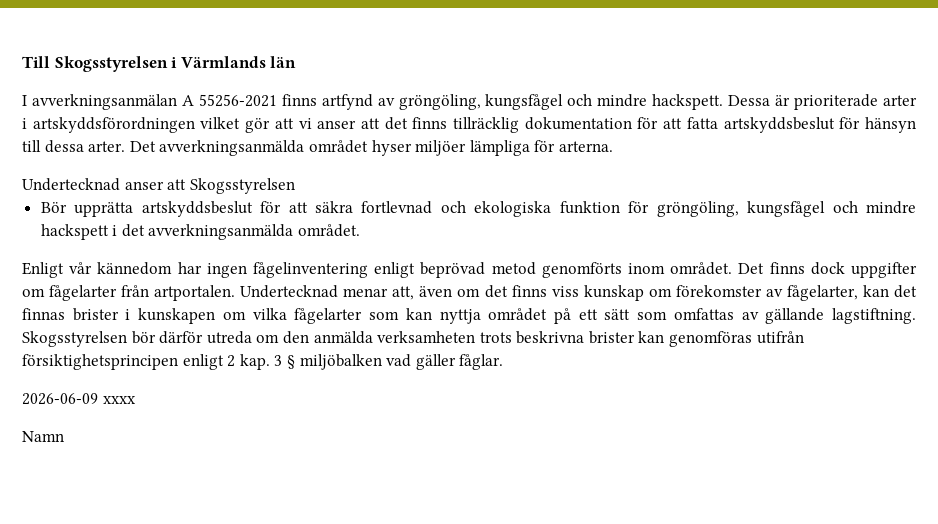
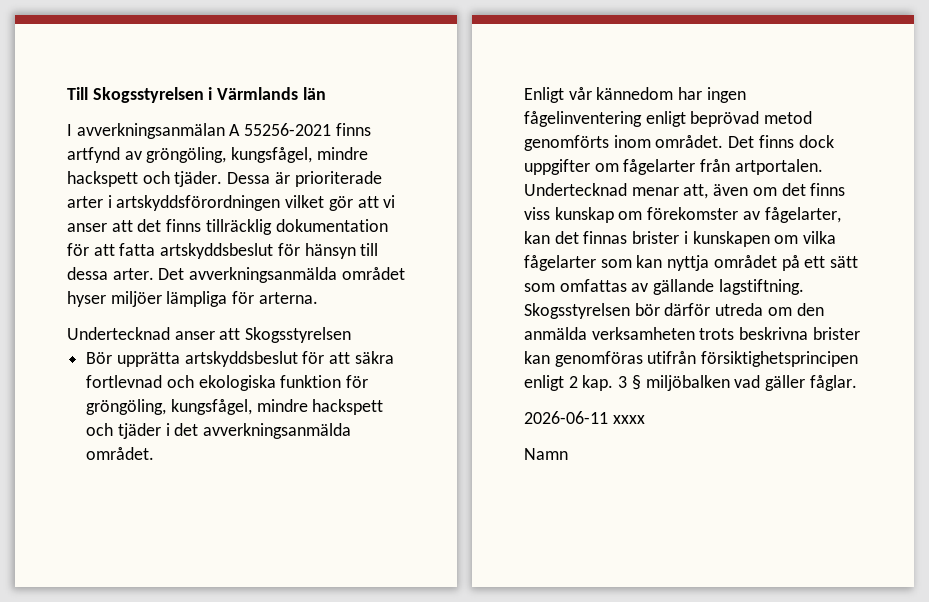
- I avverkningsanmälan A 55256-2021 finns artfynd av gröngöling, kungsfågel och mindre hackspett.
+ I avverkningsanmälan A 55256-2021 finns artfynd av gröngöling, kungsfågel, mindre hackspett och tjäder.
- Bör upprätta artskyddsbeslut för att säkra fortlevnad och ekologiska funktion för gröngöling, kungsfågel och mindre hackspett i det avverkningsanmälda området.
+ Bör upprätta artskyddsbeslut för att säkra fortlevnad och ekologiska funktion för gröngöling, kungsfågel, mindre hackspett och tjäder i det avverkningsanmälda området.
- 2026-06-09 xxxx
+ 2026-06-11 xxxx

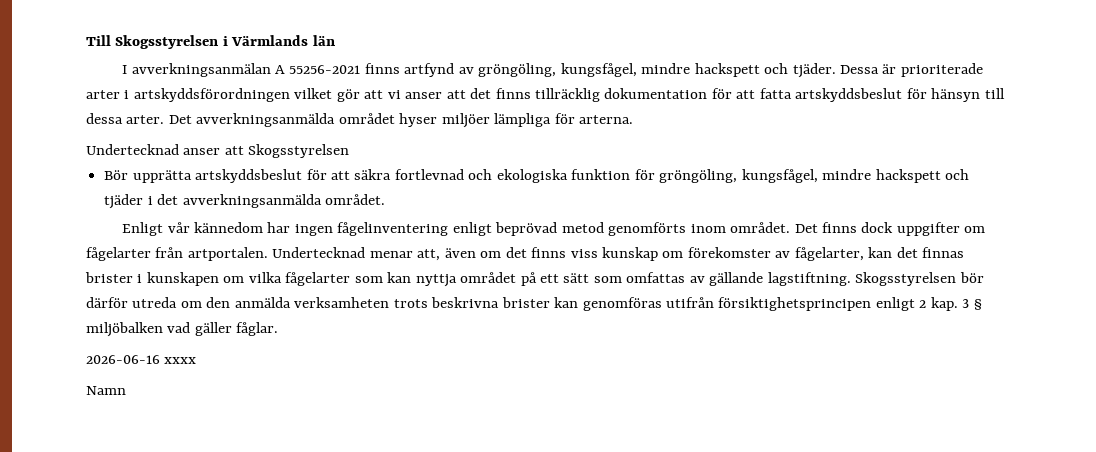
- 2026-06-11 xxxx
+ 2026-06-16 xxxx

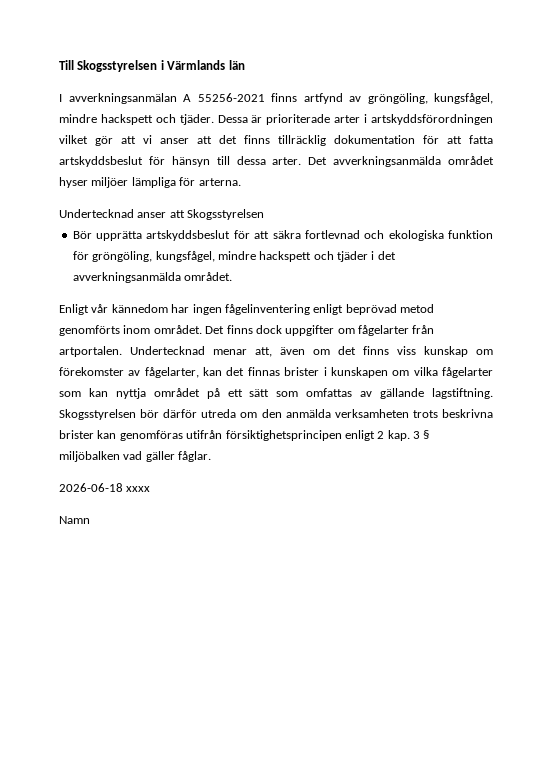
- 2026-06-16 xxxx
+ 2026-06-18 xxxx

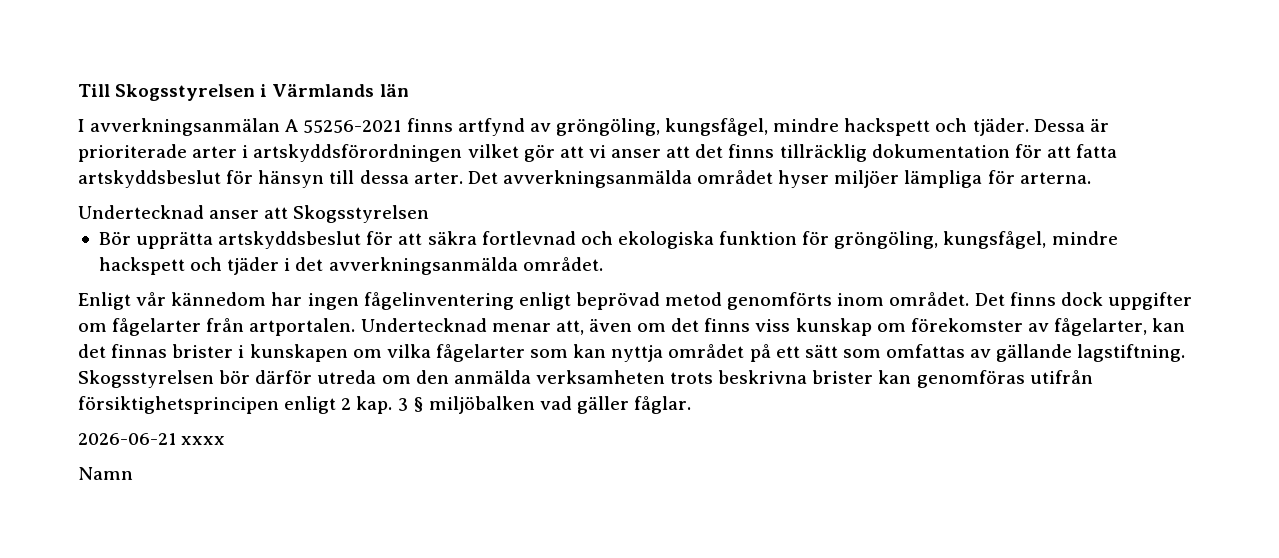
- 2026-06-18 xxxx
+ 2026-06-21 xxxx

